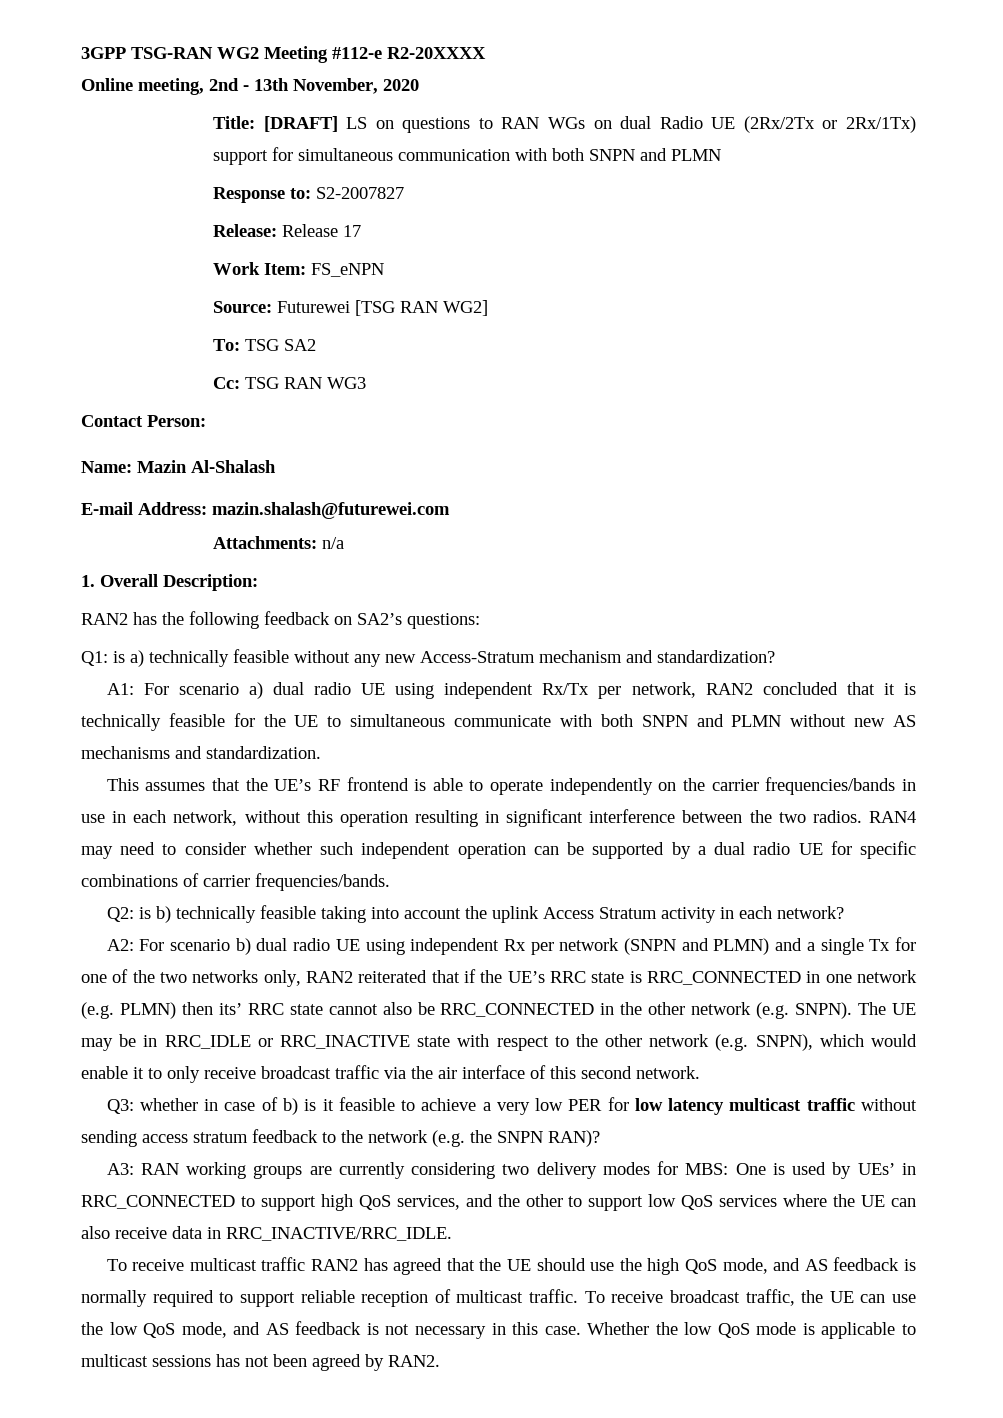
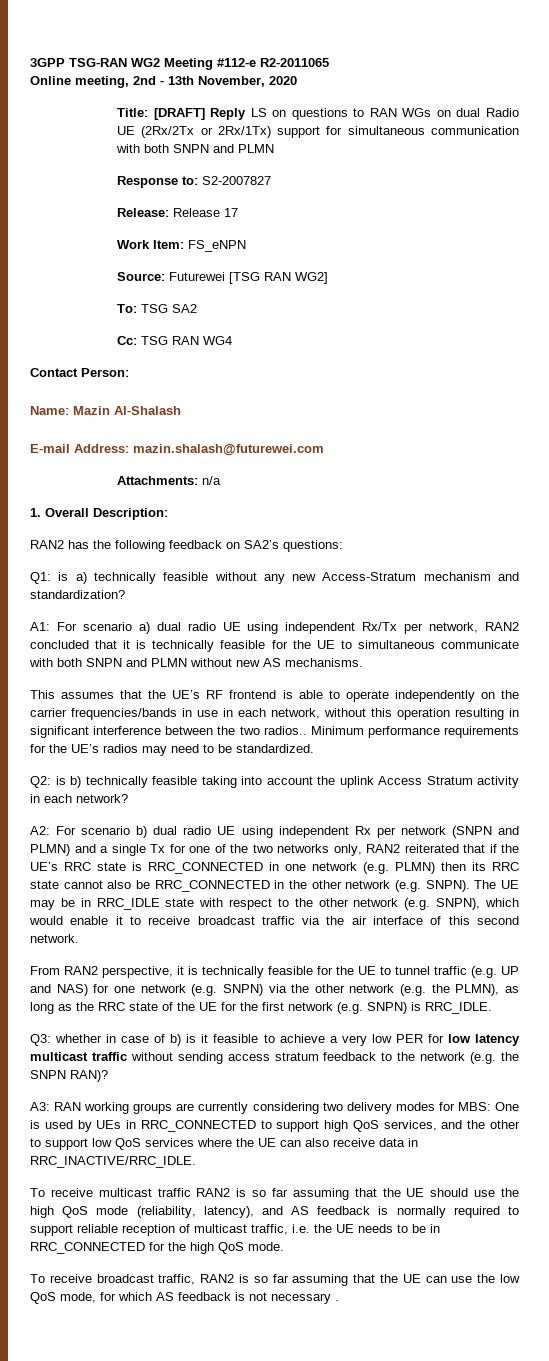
- 3GPP TSG-RAN WG2 Meeting #112-e R2-20XXXX
+ 3GPP TSG-RAN WG2 Meeting #112-e R2-2011065
- Title: [DRAFT] LS on questions to RAN WGs on dual Radio UE (2Rx/2Tx or 2Rx/1Tx) support for simultaneous communication with both SNPN and PLMN
+ Title: [DRAFT] Reply LS on questions to RAN WGs on dual Radio UE (2Rx/2Tx or 2Rx/1Tx) support for simultaneous communication with both SNPN and PLMN
- Cc: TSG RAN WG3
+ Cc: TSG RAN WG4
- A1: For scenario a) dual radio UE using independent Rx/Tx per network, RAN2 concluded that it is technically feasible for the UE to simultaneous communicate with both SNPN and PLMN without new AS mechanisms and standardization.
+ A1: For scenario a) dual radio UE using independent Rx/Tx per network, RAN2 concluded that it is technically feasible for the UE to simultaneous communicate with both SNPN and PLMN without new AS mechanisms.
- This assumes that the UE’s RF frontend is able to operate independently on the carrier frequencies/bands in use in each network, without this operation resulting in significant interference between the two radios. RAN4 may need to consider whether such independent operation can be supported by a dual radio UE for specific combinations of carrier frequencies/bands.
+ This assumes that the UE’s RF frontend is able to operate independently on the carrier frequencies/bands in use in each network, without this operation resulting in significant interference between the two radios.. Minimum performance requirements for the UE’s radios may need to be standardized.
- A2: For scenario b) dual radio UE using independent Rx per network (SNPN and PLMN) and a single Tx for one of the two networks only, RAN2 reiterated that if the UE’s RRC state is RRC_CONNECTED in one network (e.g. PLMN) then its’ RRC state cannot also be RRC_CONNECTED in the other network (e.g. SNPN).
+ A2: For scenario b) dual radio UE using independent Rx per network (SNPN and PLMN) and a single Tx for one of the two networks only, RAN2 reiterated that if the UE’s RRC state is RRC_CONNECTED in one network (e.g. PLMN) then its RRC state cannot also be RRC_CONNECTED in the other network (e.g. SNPN).
- The UE may be in RRC_IDLE or RRC_INACTIVE state with respect to the other network (e.g. SNPN), which would enable it to only receive broadcast traffic via the air interface of this second network.
+ The UE may be in RRC_IDLE state with respect to the other network (e.g. SNPN), which would enable it to receive broadcast traffic via the air interface of this second network.
+ From RAN2 perspective, it is technically feasible for the UE to tunnel traffic (e.g. UP and NAS) for one network (e.g. SNPN) via the other network (e.g. the PLMN), as long as the RRC state of the UE for the first network (e.g. SNPN) is RRC_IDLE.
- A3: RAN working groups are currently considering two delivery modes for MBS: One is used by UEs’ in RRC_CONNECTED to support high QoS services, and the other to support low QoS services where the UE can also receive data in RRC_INACTIVE/RRC_IDLE.
+ A3: RAN working groups are currently considering two delivery modes for MBS: One is used by UEs in RRC_CONNECTED to support high QoS services, and the other to support low QoS services where the UE can also receive data in RRC_INACTIVE/RRC_IDLE.
- To receive multicast traffic RAN2 has agreed that the UE should use the high QoS mode, and AS feedback is normally required to support reliable reception of multicast traffic. To receive broadcast traffic, the UE can use the low QoS mode, and AS feedback is not necessary in this case. Whether the low QoS mode is applicable to multicast sessions has not been agreed by RAN2.
+ To receive multicast traffic RAN2 is so far assuming that the UE should use the high QoS mode (reliability, latency), and AS feedback is normally required to support reliable reception of multicast traffic, i.e. the UE needs to be in RRC_CONNECTED for the high QoS mode.
+ To receive broadcast traffic, RAN2 is so far assuming that the UE can use the low QoS mode, for which AS feedback is not necessary .

